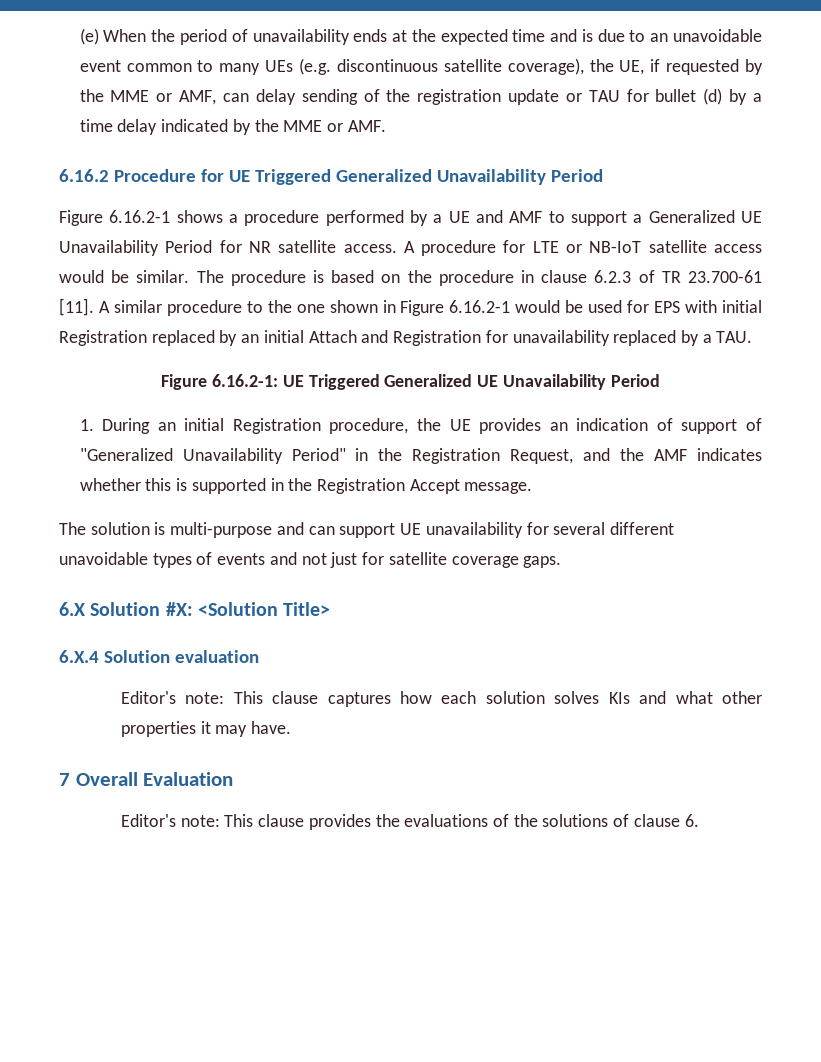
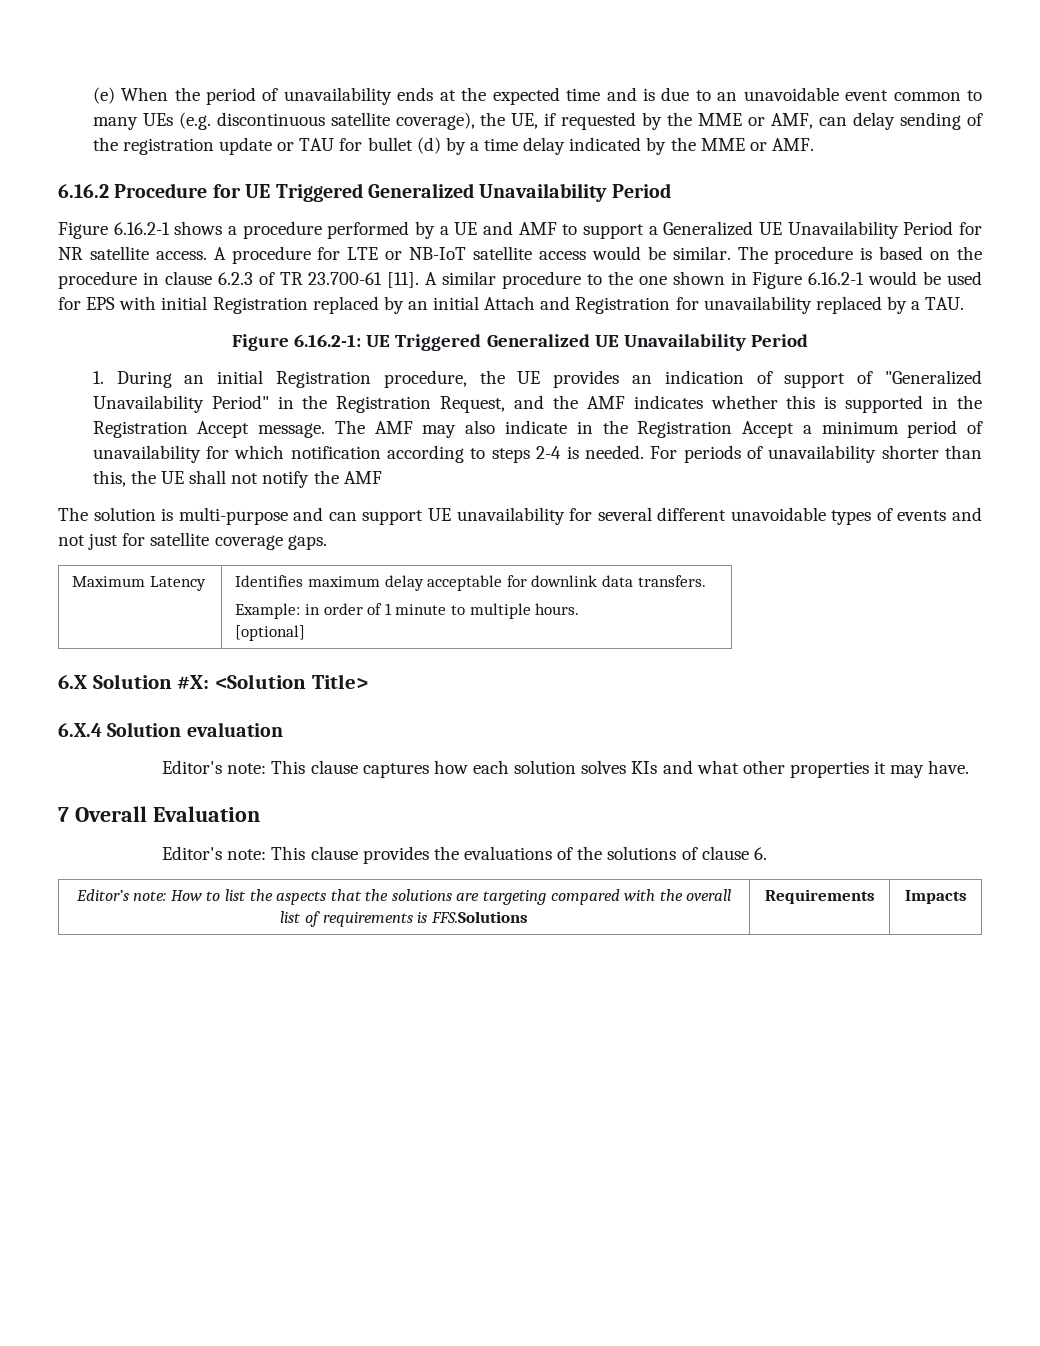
+ The AMF may also indicate in the Registration Accept a minimum period of unavailability for which notification according to steps 2-4 is needed. For periods of unavailability shorter than this, the UE shall not notify the AMF
+ Maximum Latency | Identifies maximum delay acceptable for downlink data transfers.
+ Example: in order of 1 minute to multiple hours.
+ [optional]
+ Editor’s note: How to list the aspects that the solutions are targeting compared with the overall list of requirements is FFS.Solutions | Requirements | Impacts

